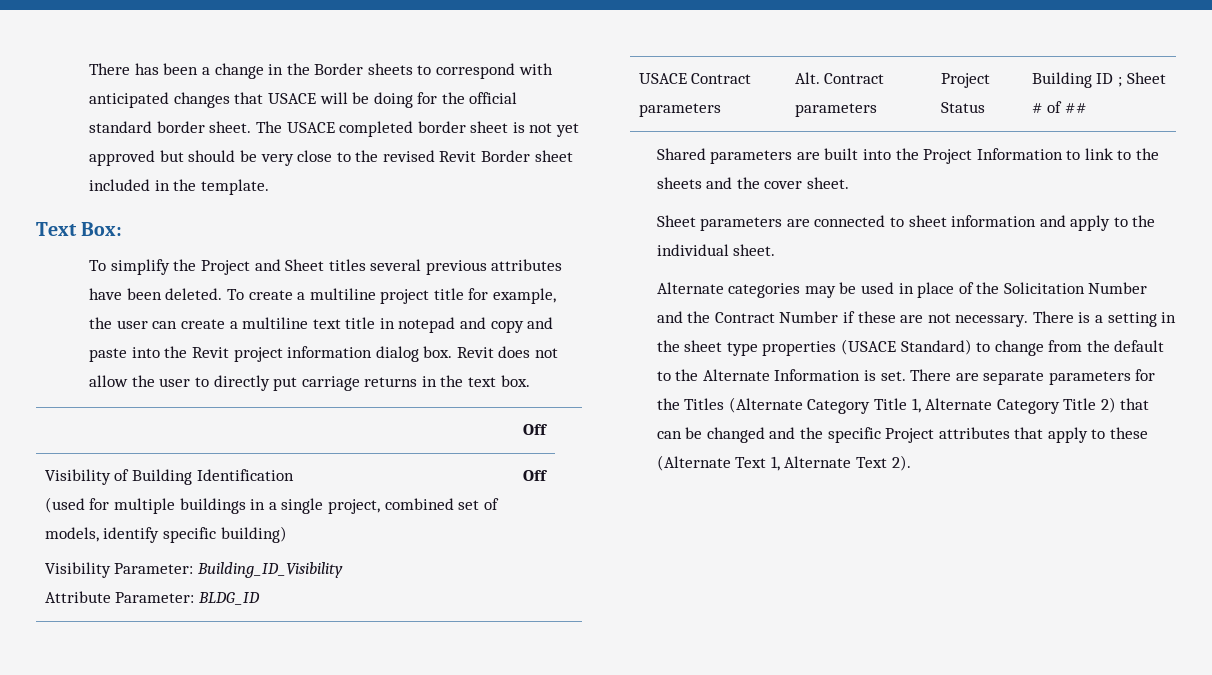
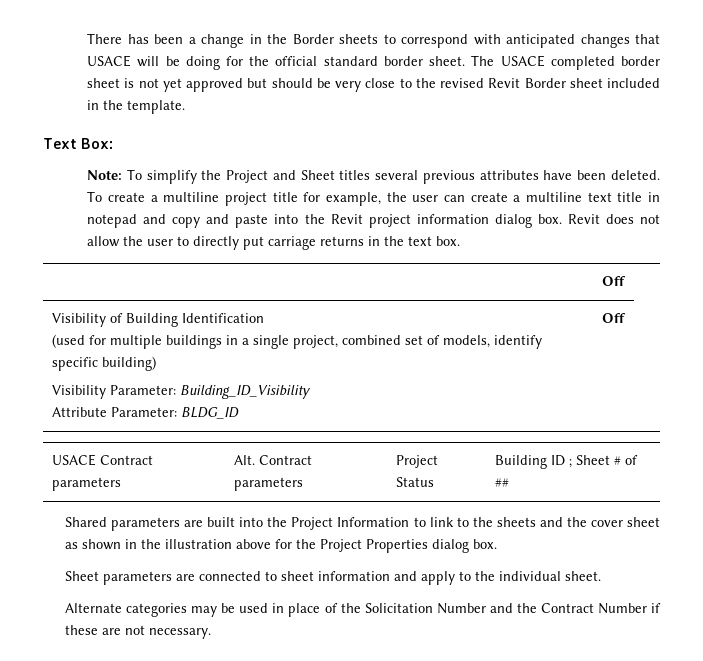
- To simplify the Project and Sheet titles several previous attributes have been deleted.
+ Note: To simplify the Project and Sheet titles several previous attributes have been deleted.
- Shared parameters are built into the Project Information to link to the sheets and the cover sheet.
+ Shared parameters are built into the Project Information to link to the sheets and the cover sheet as shown in the illustration above for the Project Properties dialog box.
- There is a setting in the sheet type properties (USACE Standard) to change from the default to the Alternate Information is set. There are separate parameters for the Titles (Alternate Category Title 1, Alternate Category Title 2) that can be changed and the specific Project attributes that apply to these (Alternate Text 1, Alternate Text 2).

